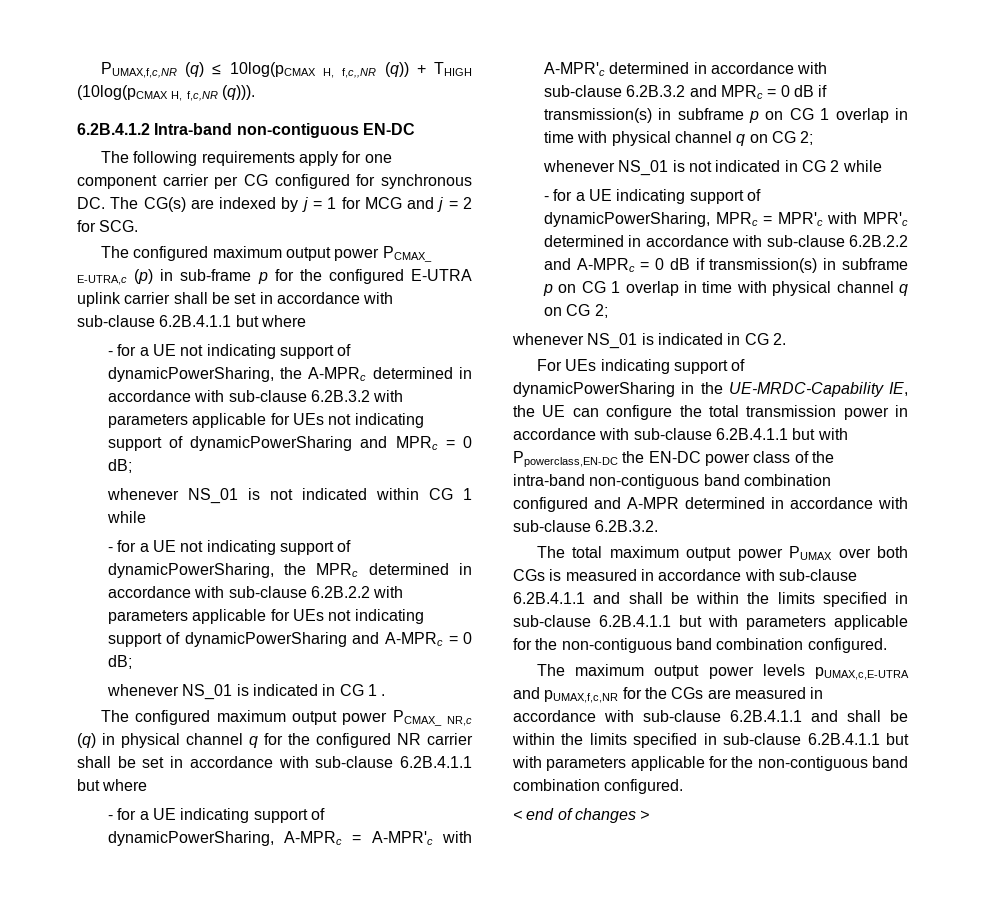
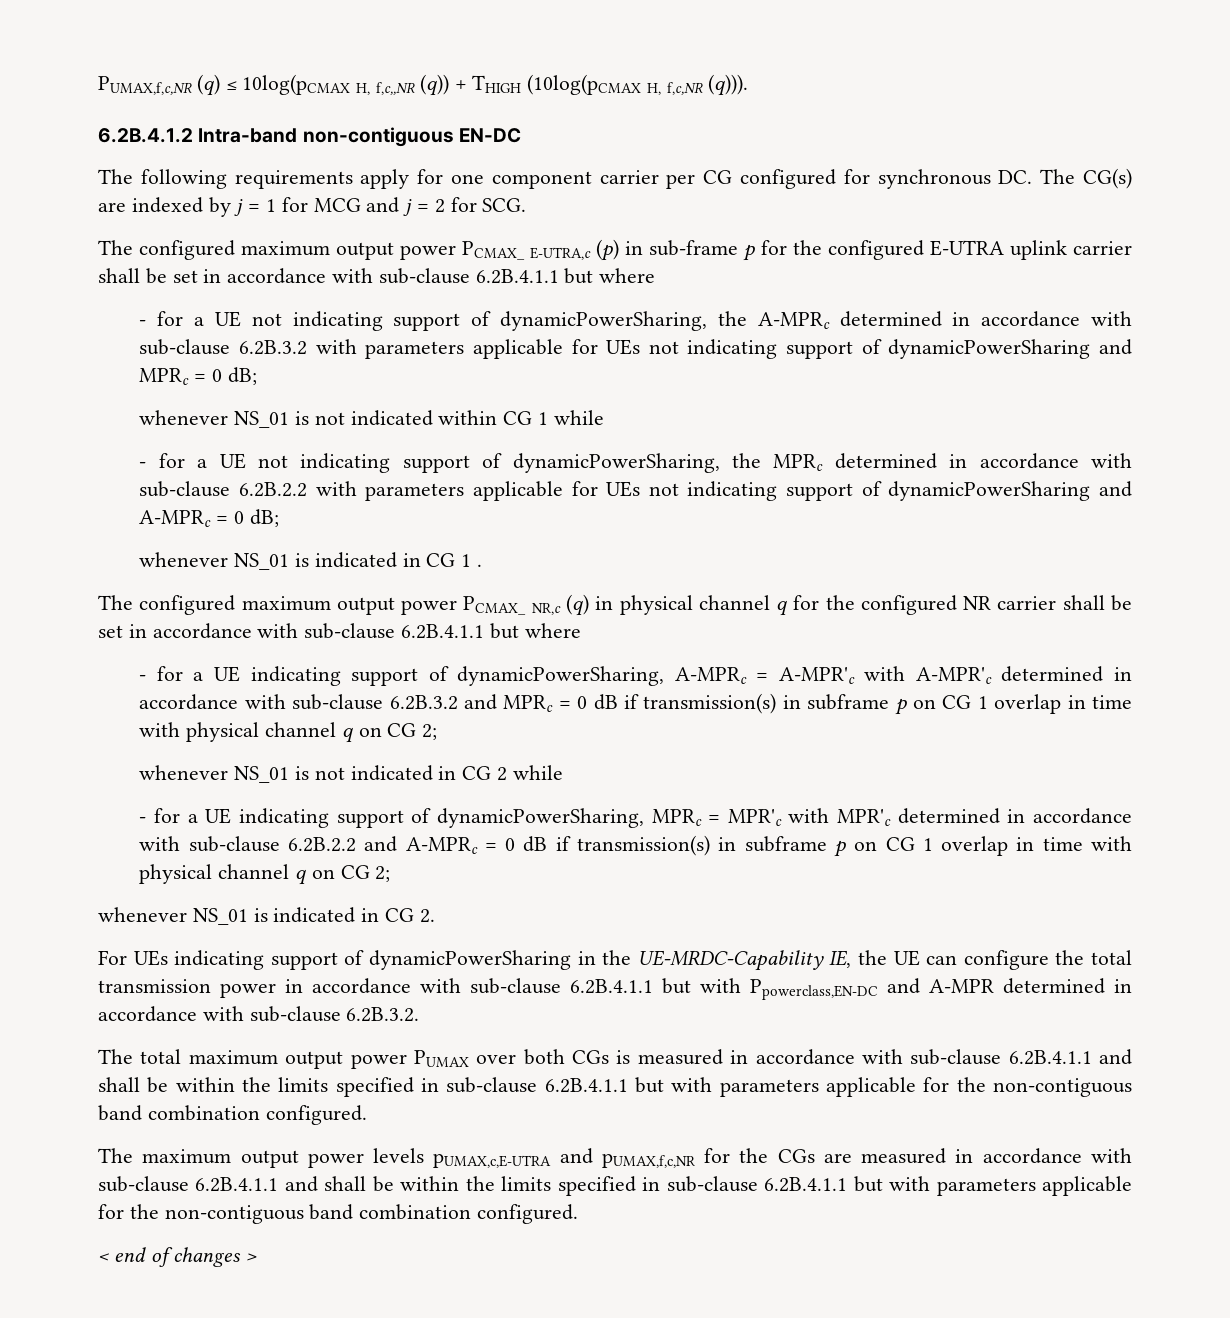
- For UEs indicating support of dynamicPowerSharing in the UE-MRDC-Capability IE, the UE can configure the total transmission power in accordance with sub-clause 6.2B.4.1.1 but with Ppowerclass,EN-DC the EN-DC power class of the intra-band non-contiguous band combination configured and A-MPR determined in accordance with sub-clause 6.2B.3.2.
+ For UEs indicating support of dynamicPowerSharing in the UE-MRDC-Capability IE, the UE can configure the total transmission power in accordance with sub-clause 6.2B.4.1.1 but with Ppowerclass,EN-DC and A-MPR determined in accordance with sub-clause 6.2B.3.2.

